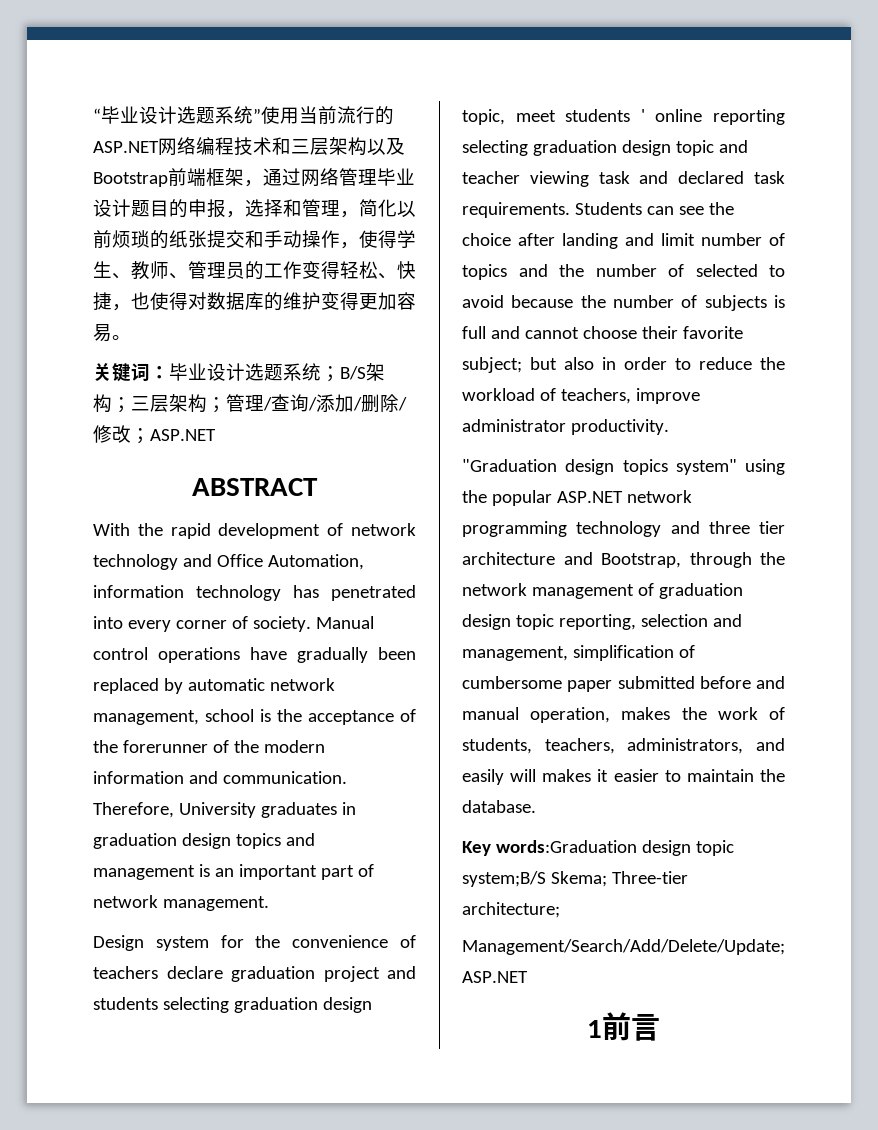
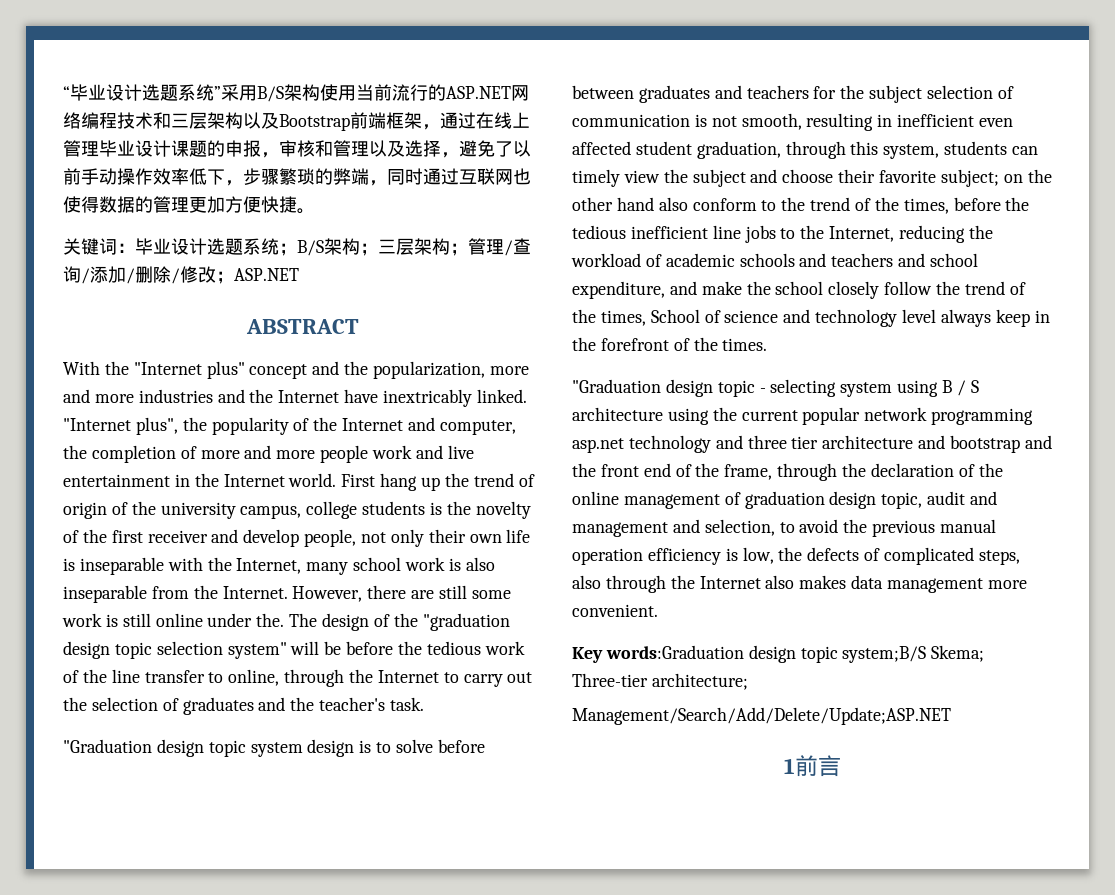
- “毕业设计选题系统”使用当前流行的ASP.NET网络编程技术和三层架构以及Bootstrap前端框架，通过网络管理毕业设计题目的申报，选择和管理，简化以前烦琐的纸张提交和手动操作，使得学生、教师、管理员的工作变得轻松、快捷，也使得对数据库的维护变得更加容易。
+ “毕业设计选题系统”采用B/S架构使用当前流行的ASP.NET网络编程技术和三层架构以及Bootstrap前端框架，通过在线上管理毕业设计课题的申报，审核和管理以及选择，避免了以前手动操作效率低下，步骤繁琐的弊端，同时通过互联网也使得数据的管理更加方便快捷。
- With the rapid development of network technology and Office Automation, information technology has penetrated into every corner of society. Manual control operations have gradually been replaced by automatic network management, school is the acceptance of the forerunner of the modern information and communication. Therefore, University graduates in graduation design topics and management is an important part of network management.
- Design system for the convenience of teachers declare graduation project and students selecting graduation design topic, meet students ' online reporting selecting graduation design topic and teacher viewing task and declared task requirements. Students can see the choice after landing and limit number of topics and the number of selected to avoid because the number of subjects is full and cannot choose their favorite subject; but also in order to reduce the workload of teachers, improve administrator productivity.
- "Graduation design topics system" using the popular ASP.NET network programming technology and three tier architecture and Bootstrap, through the network management of graduation design topic reporting, selection and management, simplification of cumbersome paper submitted before and manual operation, makes the work of students, teachers, administrators, and easily will makes it easier to maintain the database.
+ With the "Internet plus" concept and the popularization, more and more industries and the Internet have inextricably linked. "Internet plus", the popularity of the Internet and computer, the completion of more and more people work and live entertainment in the Internet world. First hang up the trend of origin of the university campus, college students is the novelty of the first receiver and develop people, not only their own life is inseparable with the Internet, many school work is also inseparable from the Internet. However, there are still some work is still online under the. The design of the "graduation design topic selection system" will be before the tedious work of the line transfer to online, through the Internet to carry out the selection of graduates and the teacher's task.
+ "Graduation design topic system design is to solve before between graduates and teachers for the subject selection of communication is not smooth, resulting in inefficient even affected student graduation, through this system, students can timely view the subject and choose their favorite subject; on the other hand also conform to the trend of the times, before the tedious inefficient line jobs to the Internet, reducing the workload of academic schools and teachers and school expenditure, and make the school closely follow the trend of the times, School of science and technology level always keep in the forefront of the times.
+ "Graduation design topic - selecting system using B / S architecture using the current popular network programming asp.net technology and three tier architecture and bootstrap and the front end of the frame, through the declaration of the online management of graduation design topic, audit and management and selection, to avoid the previous manual operation efficiency is low, the defects of complicated steps, also through the Internet also makes data management more convenient.

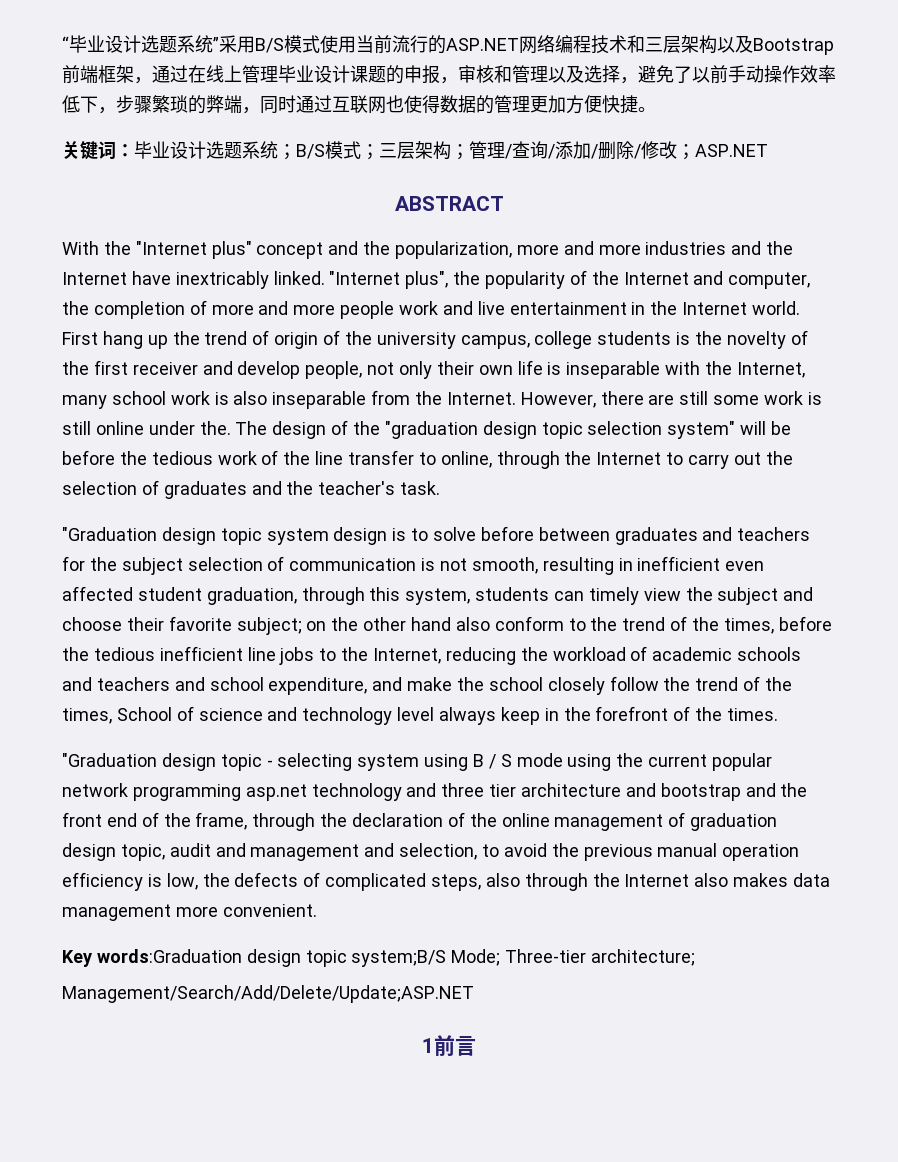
- “毕业设计选题系统”采用B/S架构使用当前流行的ASP.NET网络编程技术和三层架构以及Bootstrap前端框架，通过在线上管理毕业设计课题的申报，审核和管理以及选择，避免了以前手动操作效率低下，步骤繁琐的弊端，同时通过互联网也使得数据的管理更加方便快捷。
+ “毕业设计选题系统”采用B/S模式使用当前流行的ASP.NET网络编程技术和三层架构以及Bootstrap前端框架，通过在线上管理毕业设计课题的申报，审核和管理以及选择，避免了以前手动操作效率低下，步骤繁琐的弊端，同时通过互联网也使得数据的管理更加方便快捷。
- 关键词：毕业设计选题系统；B/S架构；三层架构；管理/查询/添加/删除/修改；ASP.NET
+ 关键词：毕业设计选题系统；B/S模式；三层架构；管理/查询/添加/删除/修改；ASP.NET
- "Graduation design topic - selecting system using B / S architecture using the current popular network programming asp.net technology and three tier architecture and bootstrap and the front end of the frame, through the declaration of the online management of graduation design topic, audit and management and selection, to avoid the previous manual operation efficiency is low, the defects of complicated steps, also through the Internet also makes data management more convenient.
+ "Graduation design topic - selecting system using B / S mode using the current popular network programming asp.net technology and three tier architecture and bootstrap and the front end of the frame, through the declaration of the online management of graduation design topic, audit and management and selection, to avoid the previous manual operation efficiency is low, the defects of complicated steps, also through the Internet also makes data management more convenient.
- Key words:Graduation design topic system;B/S Skema; Three-tier architecture;
+ Key words:Graduation design topic system;B/S Mode; Three-tier architecture;

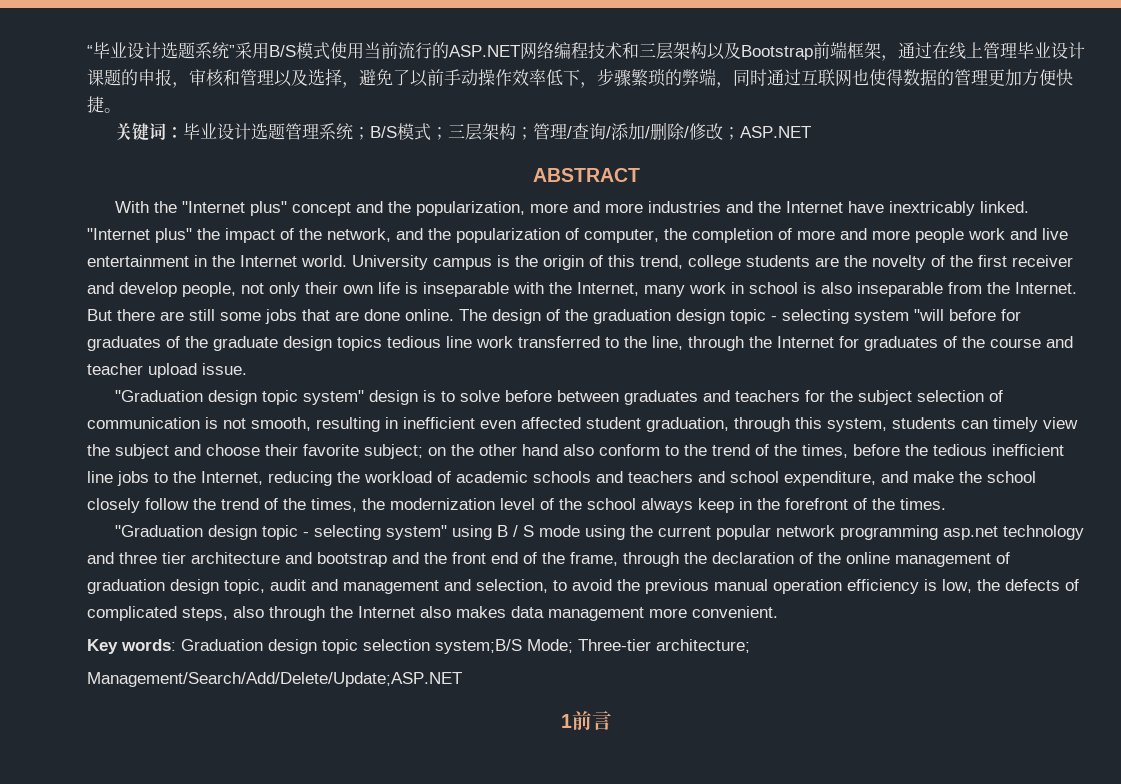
- 关键词：毕业设计选题系统；B/S模式；三层架构；管理/查询/添加/删除/修改；ASP.NET
+ 关键词：毕业设计选题管理系统；B/S模式；三层架构；管理/查询/添加/删除/修改；ASP.NET
- "Internet plus", the popularity of the Internet and computer, the completion of more and more people work and live entertainment in the Internet world.
+ "Internet plus" the impact of the network, and the popularization of computer, the completion of more and more people work and live entertainment in the Internet world.
- First hang up the trend of origin of the university campus, college students is the novelty of the first receiver and develop people, not only their own life is inseparable with the Internet, many school work is also inseparable from the Internet.
+ University campus is the origin of this trend, college students are the novelty of the first receiver and develop people, not only their own life is inseparable with the Internet, many work in school is also inseparable from the Internet.
- However, there are still some work is still online under the.
+ But there are still some jobs that are done online.
- The design of the "graduation design topic selection system" will be before the tedious work of the line transfer to online, through the Internet to carry out the selection of graduates and the teacher's task.
- "Graduation design topic system design is to solve before between graduates and teachers for the subject selection of communication is not smooth, resulting in inefficient even affected student graduation, through this system, students can timely view the subject and choose their favorite subject;
+ The design of the graduation design topic - selecting system "will before for graduates of the graduate design topics tedious line work transferred to the line, through the Internet for graduates of the course and teacher upload issue.
+ "Graduation design topic system" design is to solve before between graduates and teachers for the subject selection of communication is not smooth, resulting in inefficient even affected student graduation, through this system, students can timely view the subject and choose their favorite subject;
- on the other hand also conform to the trend of the times, before the tedious inefficient line jobs to the Internet, reducing the workload of academic schools and teachers and school expenditure, and make the school closely follow the trend of the times, School of science and technology level always keep in the forefront of the times.
+ on the other hand also conform to the trend of the times, before the tedious inefficient line jobs to the Internet, reducing the workload of academic schools and teachers and school expenditure, and make the school closely follow the trend of the times, the modernization level of the school always keep in the forefront of the times.
- "Graduation design topic - selecting system using B / S mode using the current popular network programming asp.net technology and three tier architecture and bootstrap and the front end of the frame, through the declaration of the online management of graduation design topic, audit and management and selection, to avoid the previous manual operation efficiency is low, the defects of complicated steps, also through the Internet also makes data management more convenient.
+ "Graduation design topic - selecting system" using B / S mode using the current popular network programming asp.net technology and three tier architecture and bootstrap and the front end of the frame, through the declaration of the online management of graduation design topic, audit and management and selection, to avoid the previous manual operation efficiency is low, the defects of complicated steps, also through the Internet also makes data management more convenient.
- Key words:Graduation design topic system;B/S Mode; Three-tier architecture;
+ Key words: Graduation design topic selection system;B/S Mode; Three-tier architecture;

